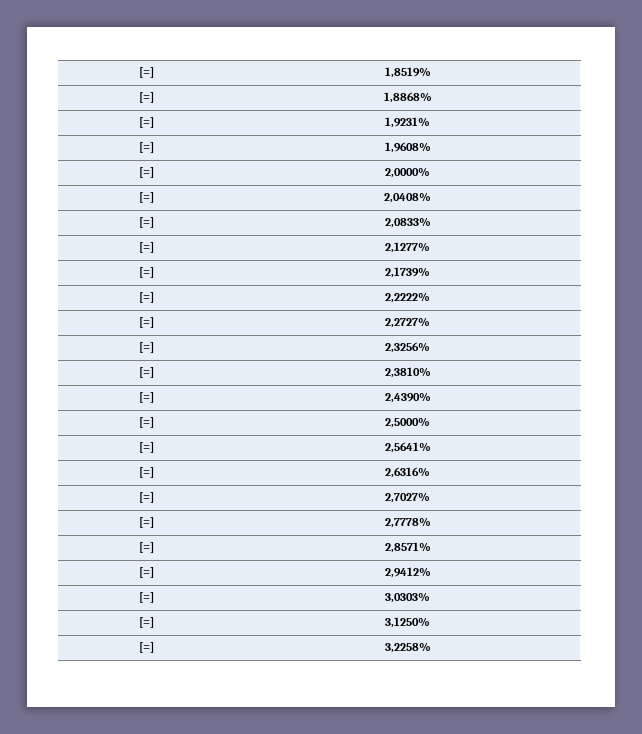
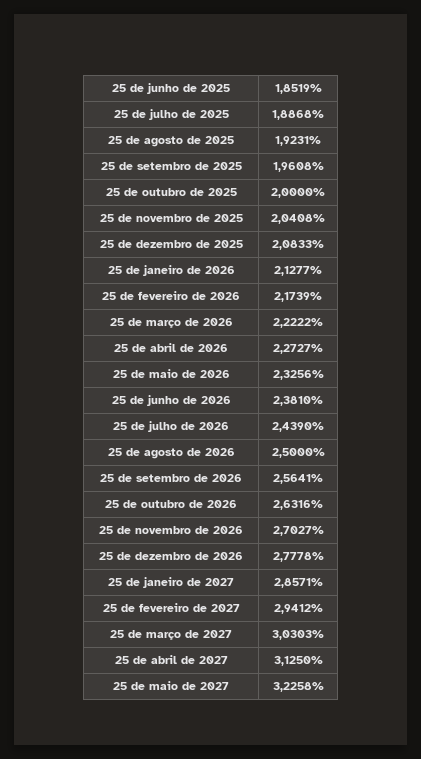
- [=] | 1,8519%
- [=] | 1,8868%
- [=] | 1,9231%
- [=] | 1,9608%
- [=] | 2,0000%
- [=] | 2,0408%
- [=] | 2,0833%
- [=] | 2,1277%
- [=] | 2,1739%
- [=] | 2,2222%
- [=] | 2,2727%
- [=] | 2,3256%
- [=] | 2,3810%
- [=] | 2,4390%
- [=] | 2,5000%
- [=] | 2,5641%
- [=] | 2,6316%
- [=] | 2,7027%
- [=] | 2,7778%
- [=] | 2,8571%
- [=] | 2,9412%
- [=] | 3,0303%
- [=] | 3,1250%
- [=] | 3,2258%
+ 25 de junho de 2025 | 1,8519%
+ 25 de julho de 2025 | 1,8868%
+ 25 de agosto de 2025 | 1,9231%
+ 25 de setembro de 2025 | 1,9608%
+ 25 de outubro de 2025 | 2,0000%
+ 25 de novembro de 2025 | 2,0408%
+ 25 de dezembro de 2025 | 2,0833%
+ 25 de janeiro de 2026 | 2,1277%
+ 25 de fevereiro de 2026 | 2,1739%
+ 25 de março de 2026 | 2,2222%
+ 25 de abril de 2026 | 2,2727%
+ 25 de maio de 2026 | 2,3256%
+ 25 de junho de 2026 | 2,3810%
+ 25 de julho de 2026 | 2,4390%
+ 25 de agosto de 2026 | 2,5000%
+ 25 de setembro de 2026 | 2,5641%
+ 25 de outubro de 2026 | 2,6316%
+ 25 de novembro de 2026 | 2,7027%
+ 25 de dezembro de 2026 | 2,7778%
+ 25 de janeiro de 2027 | 2,8571%
+ 25 de fevereiro de 2027 | 2,9412%
+ 25 de março de 2027 | 3,0303%
+ 25 de abril de 2027 | 3,1250%
+ 25 de maio de 2027 | 3,2258%

